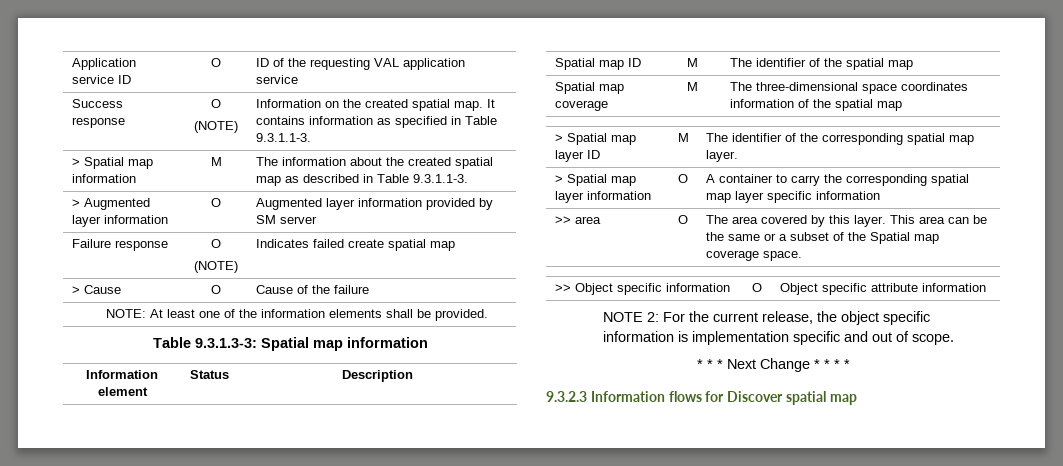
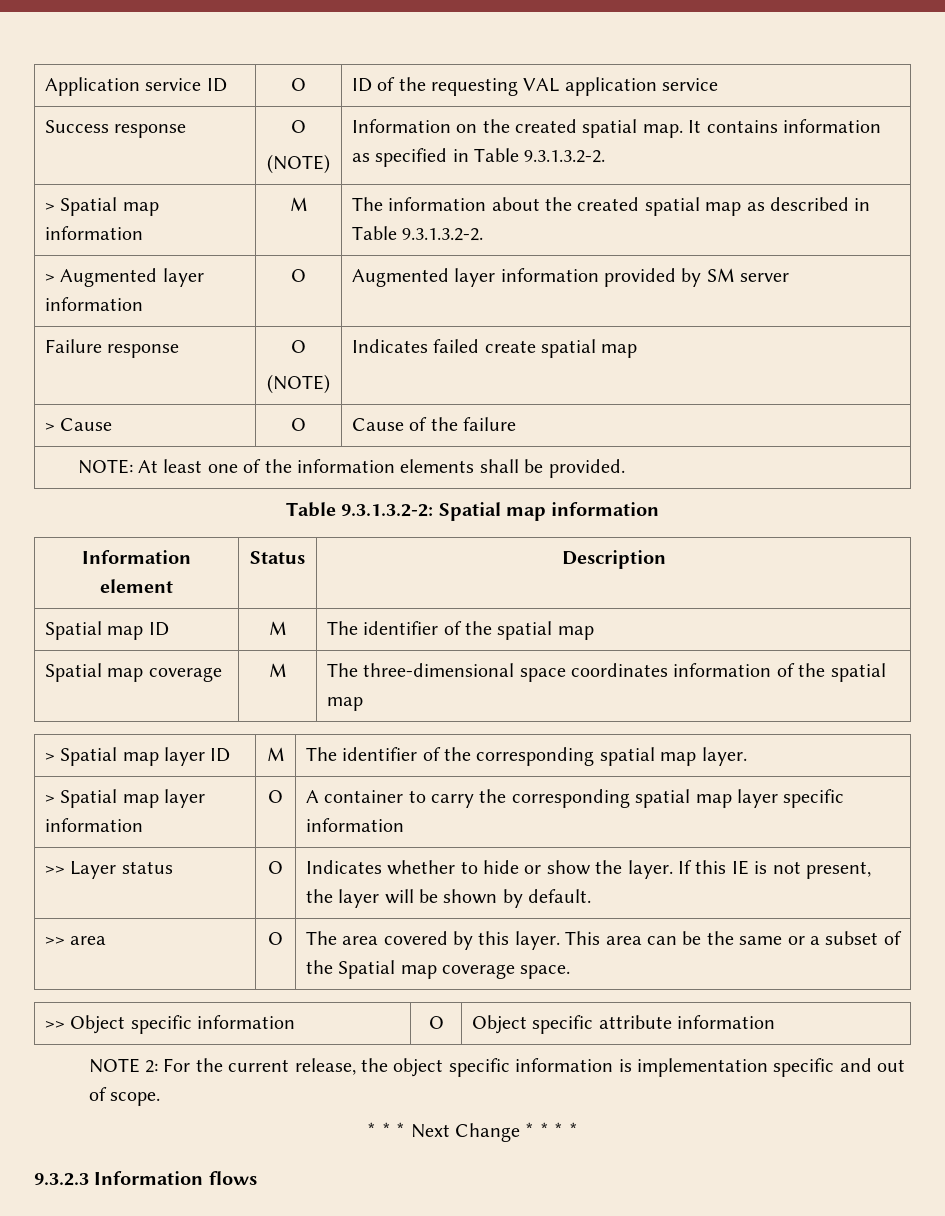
  Success response | O
- (NOTE) | Information on the created spatial map. It contains information as specified in Table 9.3.1.1-3.
+ (NOTE) | Information on the created spatial map. It contains information as specified in Table 9.3.1.3.2-2.
- > Spatial map information | M | The information about the created spatial map as described in Table 9.3.1.1-3.
+ > Spatial map information | M | The information about the created spatial map as described in Table 9.3.1.3.2-2.
- Table 9.3.1.3-3: Spatial map information
+ Table 9.3.1.3.2-2: Spatial map information
+ >> Layer status | O | Indicates whether to hide or show the layer. If this IE is not present, the layer will be shown by default.
- 9.3.2.3 Information flows for Discover spatial map
+ 9.3.2.3 Information flows

